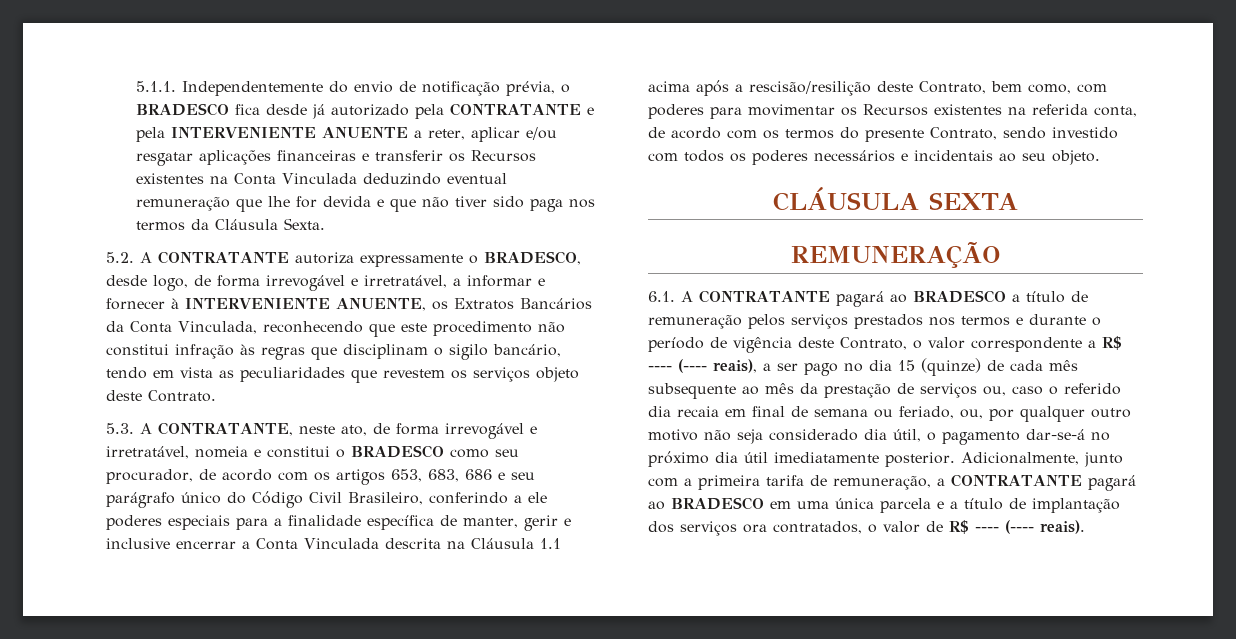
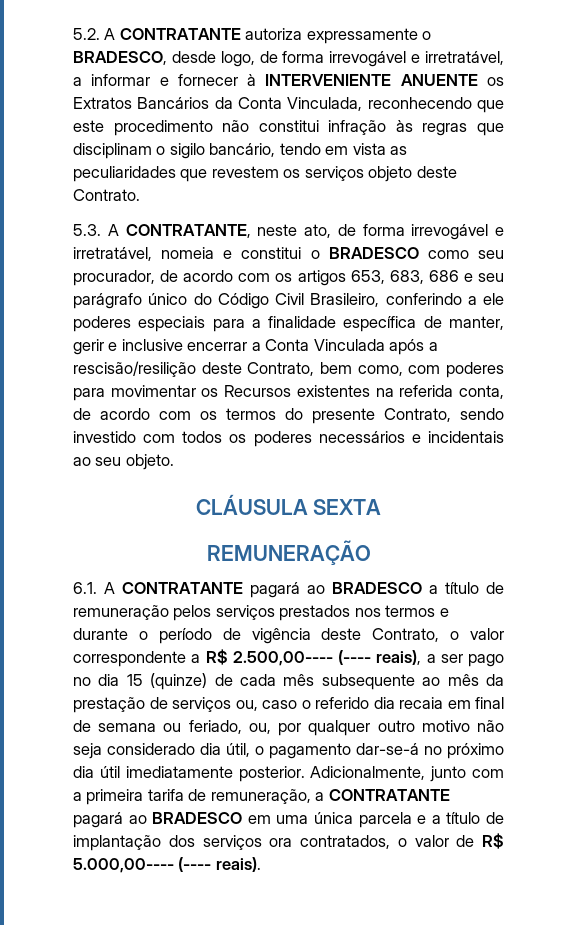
- 5.1.1. Independentemente do envio de notificação prévia, o BRADESCO fica desde já autorizado pela CONTRATANTE e pela INTERVENIENTE ANUENTE a reter, aplicar e/ou resgatar aplicações financeiras e transferir os Recursos existentes na Conta Vinculada deduzindo eventual remuneração que lhe for devida e que não tiver sido paga nos termos da Cláusula Sexta.
- 5.2. A CONTRATANTE autoriza expressamente o BRADESCO, desde logo, de forma irrevogável e irretratável, a informar e fornecer à INTERVENIENTE ANUENTE, os Extratos Bancários da Conta Vinculada, reconhecendo que este procedimento não constitui infração às regras que disciplinam o sigilo bancário, tendo em vista as peculiaridades que revestem os serviços objeto deste Contrato.
+ 5.2. A CONTRATANTE autoriza expressamente o BRADESCO, desde logo, de forma irrevogável e irretratável, a informar e fornecer à INTERVENIENTE ANUENTE os Extratos Bancários da Conta Vinculada, reconhecendo que este procedimento não constitui infração às regras que disciplinam o sigilo bancário, tendo em vista as peculiaridades que revestem os serviços objeto deste Contrato.
- 5.3. A CONTRATANTE, neste ato, de forma irrevogável e irretratável, nomeia e constitui o BRADESCO como seu procurador, de acordo com os artigos 653, 683, 686 e seu parágrafo único do Código Civil Brasileiro, conferindo a ele poderes especiais para a finalidade específica de manter, gerir e inclusive encerrar a Conta Vinculada descrita na Cláusula 1.1 acima após a rescisão/resilição deste Contrato, bem como, com poderes para movimentar os Recursos existentes na referida conta, de acordo com os termos do presente Contrato, sendo investido com todos os poderes necessários e incidentais ao seu objeto.
+ 5.3. A CONTRATANTE, neste ato, de forma irrevogável e irretratável, nomeia e constitui o BRADESCO como seu procurador, de acordo com os artigos 653, 683, 686 e seu parágrafo único do Código Civil Brasileiro, conferindo a ele poderes especiais para a finalidade específica de manter, gerir e inclusive encerrar a Conta Vinculada após a rescisão/resilição deste Contrato, bem como, com poderes para movimentar os Recursos existentes na referida conta, de acordo com os termos do presente Contrato, sendo investido com todos os poderes necessários e incidentais ao seu objeto.
- 6.1. A CONTRATANTE pagará ao BRADESCO a título de remuneração pelos serviços prestados nos termos e durante o período de vigência deste Contrato, o valor correspondente a R$ ---- (---- reais), a ser pago no dia 15 (quinze) de cada mês subsequente ao mês da prestação de serviços ou, caso o referido dia recaia em final de semana ou feriado, ou, por qualquer outro motivo não seja considerado dia útil, o pagamento dar-se-á no próximo dia útil imediatamente posterior.
+ 6.1. A CONTRATANTE pagará ao BRADESCO a título de remuneração pelos serviços prestados nos termos e durante o período de vigência deste Contrato, o valor correspondente a R$ 2.500,00---- (---- reais), a ser pago no dia 15 (quinze) de cada mês subsequente ao mês da prestação de serviços ou, caso o referido dia recaia em final de semana ou feriado, ou, por qualquer outro motivo não seja considerado dia útil, o pagamento dar-se-á no próximo dia útil imediatamente posterior.
- Adicionalmente, junto com a primeira tarifa de remuneração, a CONTRATANTE pagará ao BRADESCO em uma única parcela e a título de implantação dos serviços ora contratados, o valor de R$ ---- (---- reais).
+ Adicionalmente, junto com a primeira tarifa de remuneração, a CONTRATANTE pagará ao BRADESCO em uma única parcela e a título de implantação dos serviços ora contratados, o valor de R$ 5.000,00---- (---- reais).

